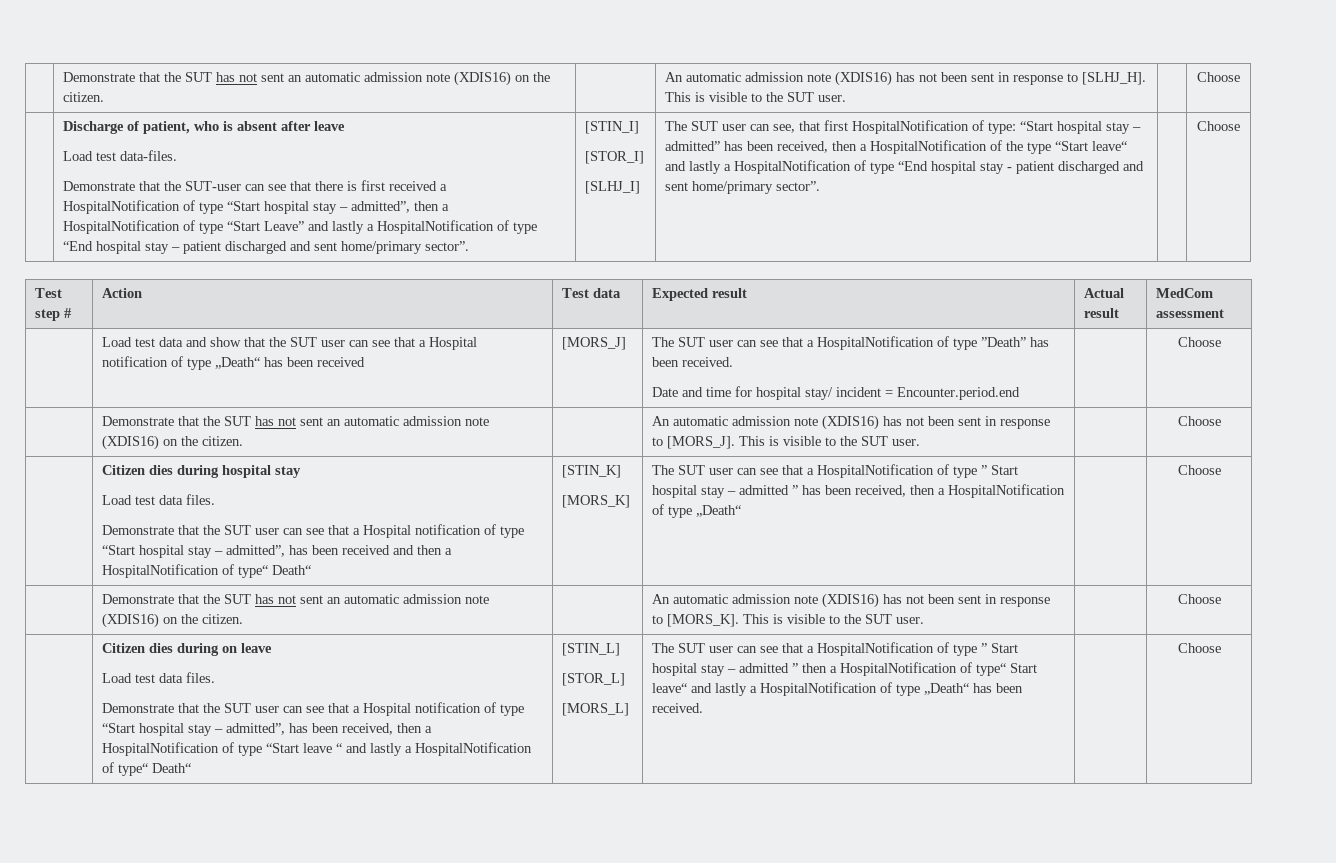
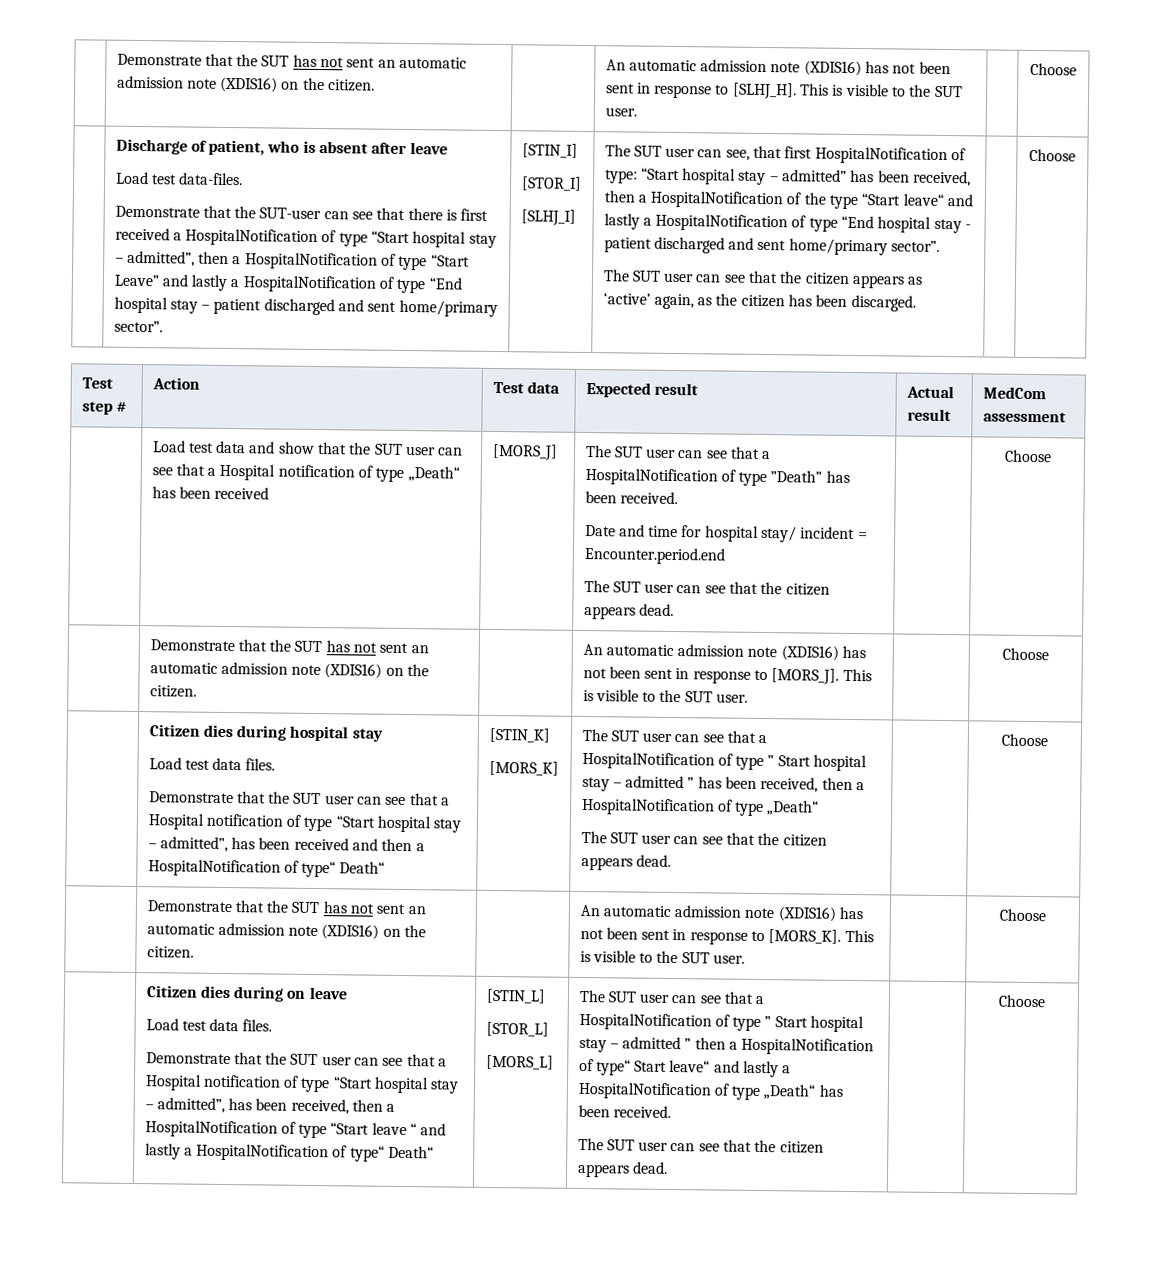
+ The SUT user can see that the citizen appears as ‘active’ again, as the citizen has been discarged.
  Date and time for hospital stay/ incident = Encounter.period.end
+ The SUT user can see that the citizen appears dead.
  The SUT user can see that a HospitalNotification of type ” Start hospital stay – admitted ” has been received, then a HospitalNotification of type „Death“
+ The SUT user can see that the citizen appears dead.
  The SUT user can see that a HospitalNotification of type ” Start hospital stay – admitted ” then a HospitalNotification of type“ Start leave“ and lastly a HospitalNotification of type „Death“ has been received.
+ The SUT user can see that the citizen appears dead.

